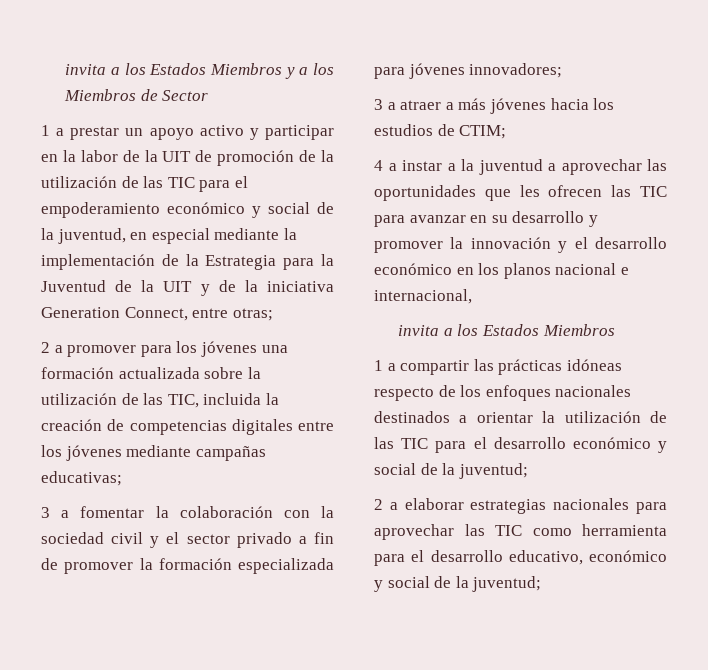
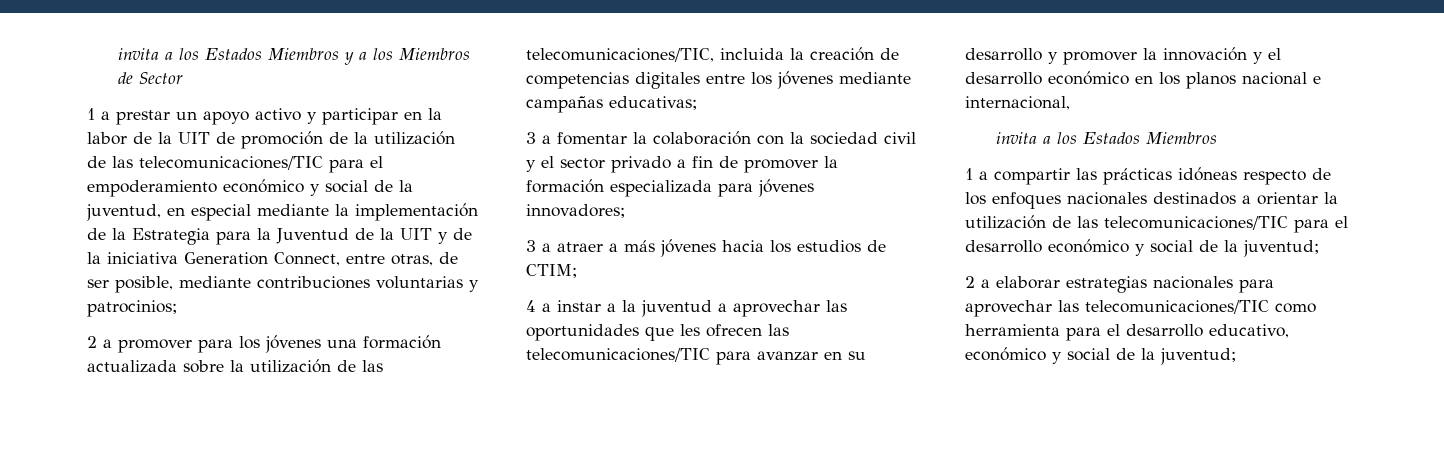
- 1 a prestar un apoyo activo y participar en la labor de la UIT de promoción de la utilización de las TIC para el empoderamiento económico y social de la juventud, en especial mediante la implementación de la Estrategia para la Juventud de la UIT y de la iniciativa Generation Connect, entre otras;
+ 1 a prestar un apoyo activo y participar en la labor de la UIT de promoción de la utilización de las telecomunicaciones/TIC para el empoderamiento económico y social de la juventud, en especial mediante la implementación de la Estrategia para la Juventud de la UIT y de la iniciativa Generation Connect, entre otras, de ser posible, mediante contribuciones voluntarias y patrocinios;
- 2 a promover para los jóvenes una formación actualizada sobre la utilización de las TIC, incluida la creación de competencias digitales entre los jóvenes mediante campañas educativas;
+ 2 a promover para los jóvenes una formación actualizada sobre la utilización de las telecomunicaciones/TIC, incluida la creación de competencias digitales entre los jóvenes mediante campañas educativas;
- 4 a instar a la juventud a aprovechar las oportunidades que les ofrecen las TIC para avanzar en su desarrollo y promover la innovación y el desarrollo económico en los planos nacional e internacional,
+ 4 a instar a la juventud a aprovechar las oportunidades que les ofrecen las telecomunicaciones/TIC para avanzar en su desarrollo y promover la innovación y el desarrollo económico en los planos nacional e internacional,
- 1 a compartir las prácticas idóneas respecto de los enfoques nacionales destinados a orientar la utilización de las TIC para el desarrollo económico y social de la juventud;
+ 1 a compartir las prácticas idóneas respecto de los enfoques nacionales destinados a orientar la utilización de las telecomunicaciones/TIC para el desarrollo económico y social de la juventud;
- 2 a elaborar estrategias nacionales para aprovechar las TIC como herramienta para el desarrollo educativo, económico y social de la juventud;
+ 2 a elaborar estrategias nacionales para aprovechar las telecomunicaciones/TIC como herramienta para el desarrollo educativo, económico y social de la juventud;

